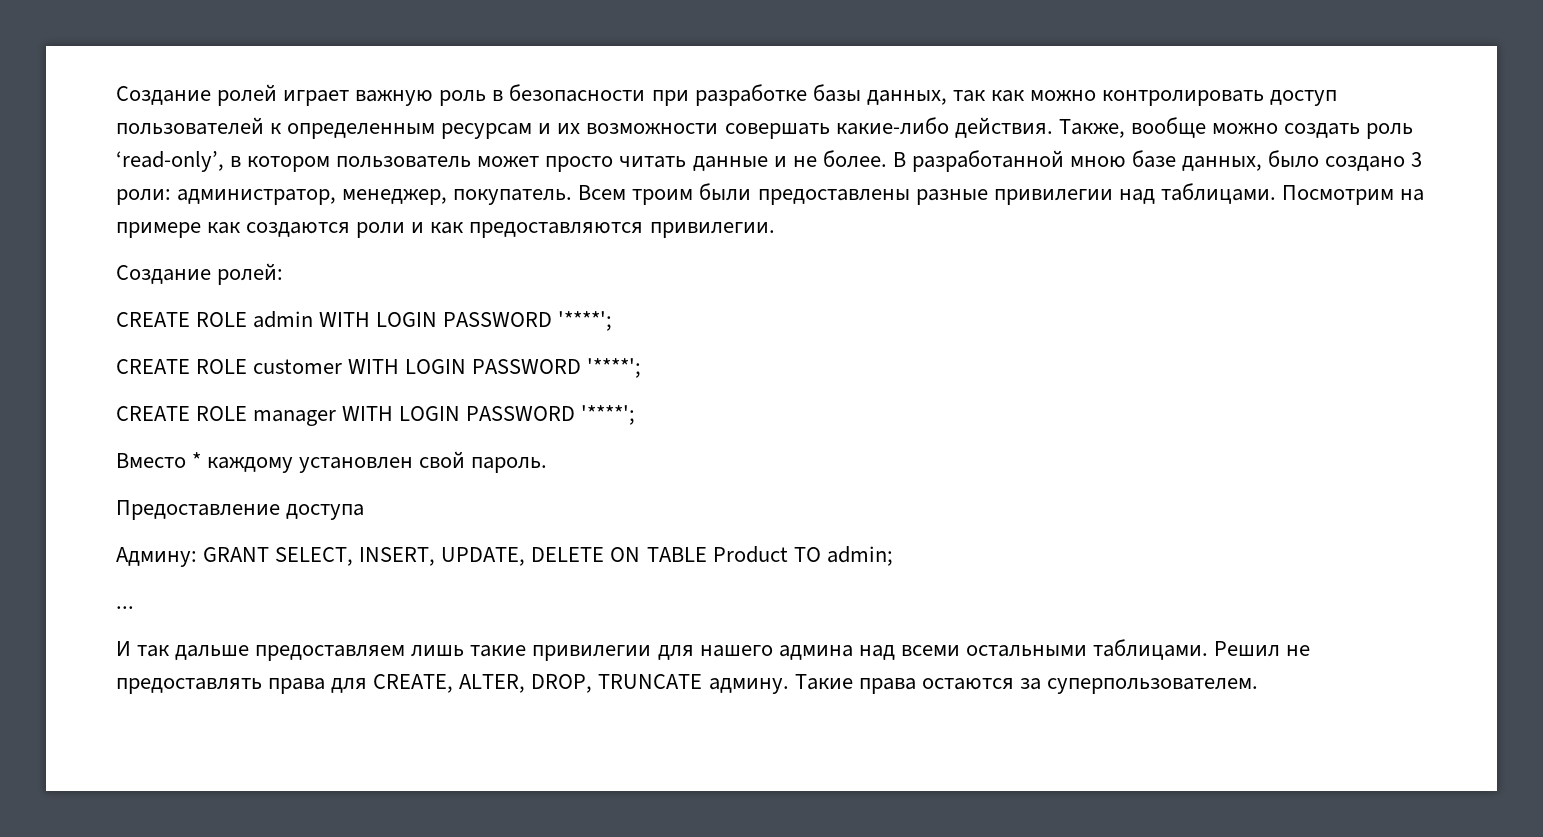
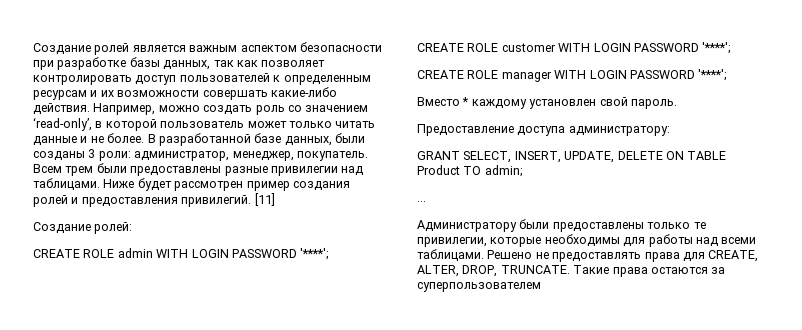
- Создание ролей играет важную роль в безопасности при разработке базы данных, так как можно контролировать доступ пользователей к определенным ресурсам и их возможности совершать какие-либо действия.
+ Создание ролей является важным аспектом безопасности при разработке базы данных, так как позволяет контролировать доступ пользователей к определенным ресурсам и их возможности совершать какие-либо действия.
- Также, вообще можно создать роль ‘read-only’, в котором пользователь может просто читать данные и не более.
+ Например, можно создать роль со значением ‘read-only’, в которой пользователь может только читать данные и не более.
- В разработанной мною базе данных, было создано 3 роли: администратор, менеджер, покупатель.
+ В разработанной базе данных, были созданы 3 роли: администратор, менеджер, покупатель.
- Всем троим были предоставлены разные привилегии над таблицами.
+ Всем трем были предоставлены разные привилегии над таблицами.
- Посмотрим на примере как создаются роли и как предоставляются привилегии.
+ Ниже будет рассмотрен пример создания ролей и предоставления привилегий. [11]
- Предоставление доступа
- Админу: GRANT SELECT, INSERT, UPDATE, DELETE ON TABLE Product TO admin;
+ Предоставление доступа администратору:
+ GRANT SELECT, INSERT, UPDATE, DELETE ON TABLE Product TO admin;
- И так дальше предоставляем лишь такие привилегии для нашего админа над всеми остальными таблицами. Решил не предоставлять права для CREATE, ALTER, DROP, TRUNCATE админу.
+ Администратору были предоставлены только те привилегии, которые необходимы для работы над всеми таблицами. Решено не предоставлять права для CREATE, ALTER, DROP, TRUNCATE.
- Такие права остаются за суперпользователем.
+ Такие права остаются за суперпользователем

